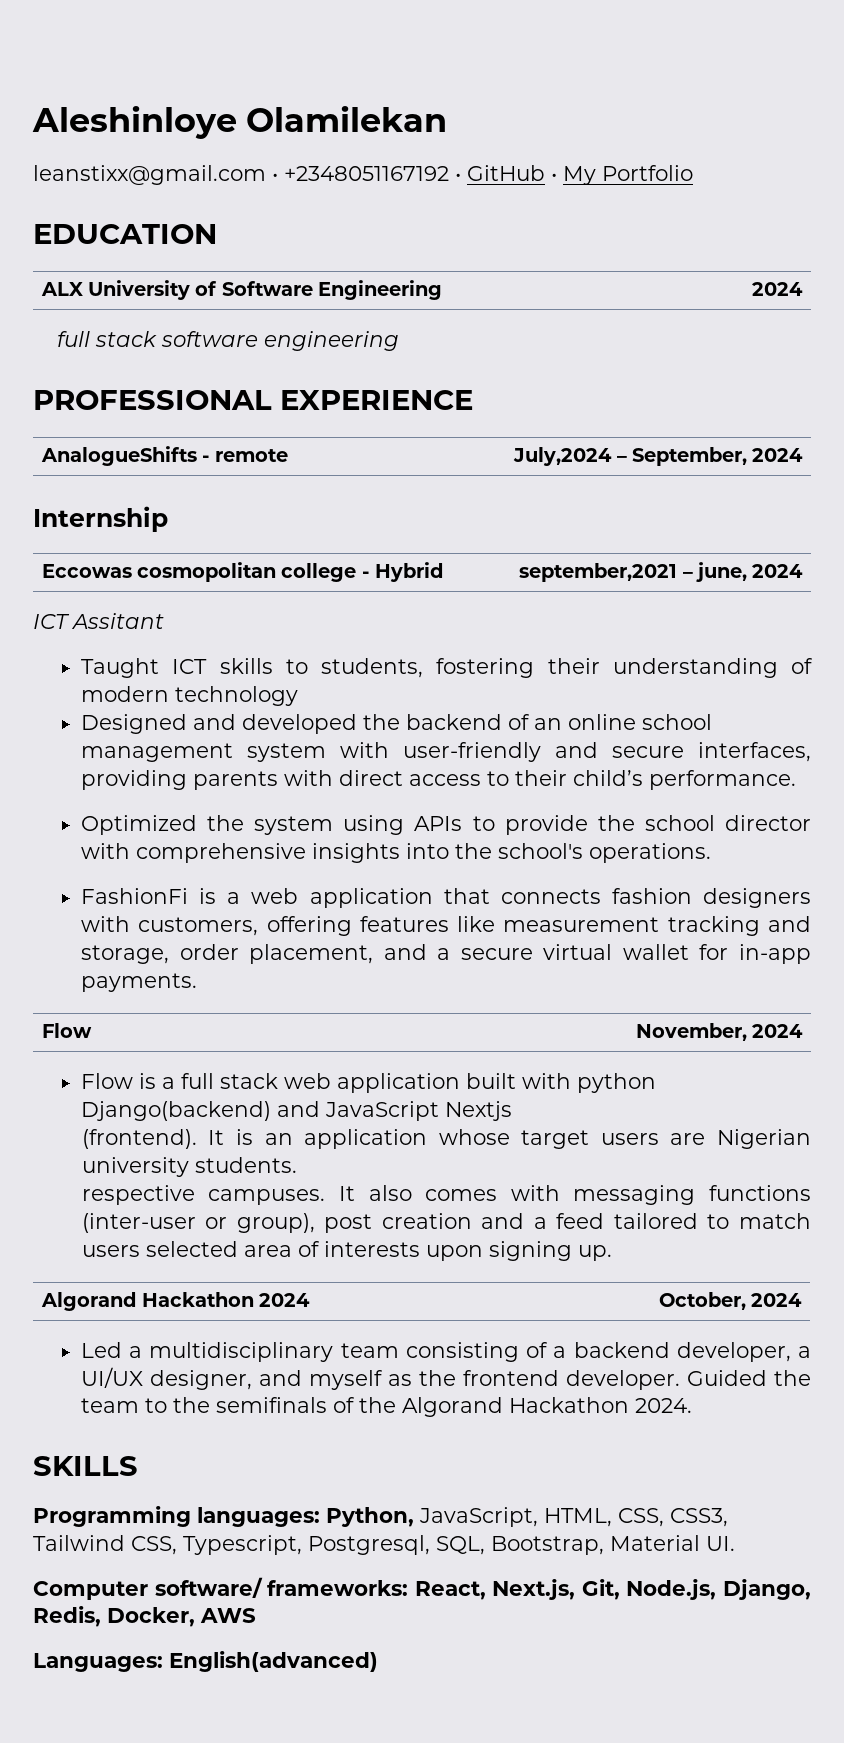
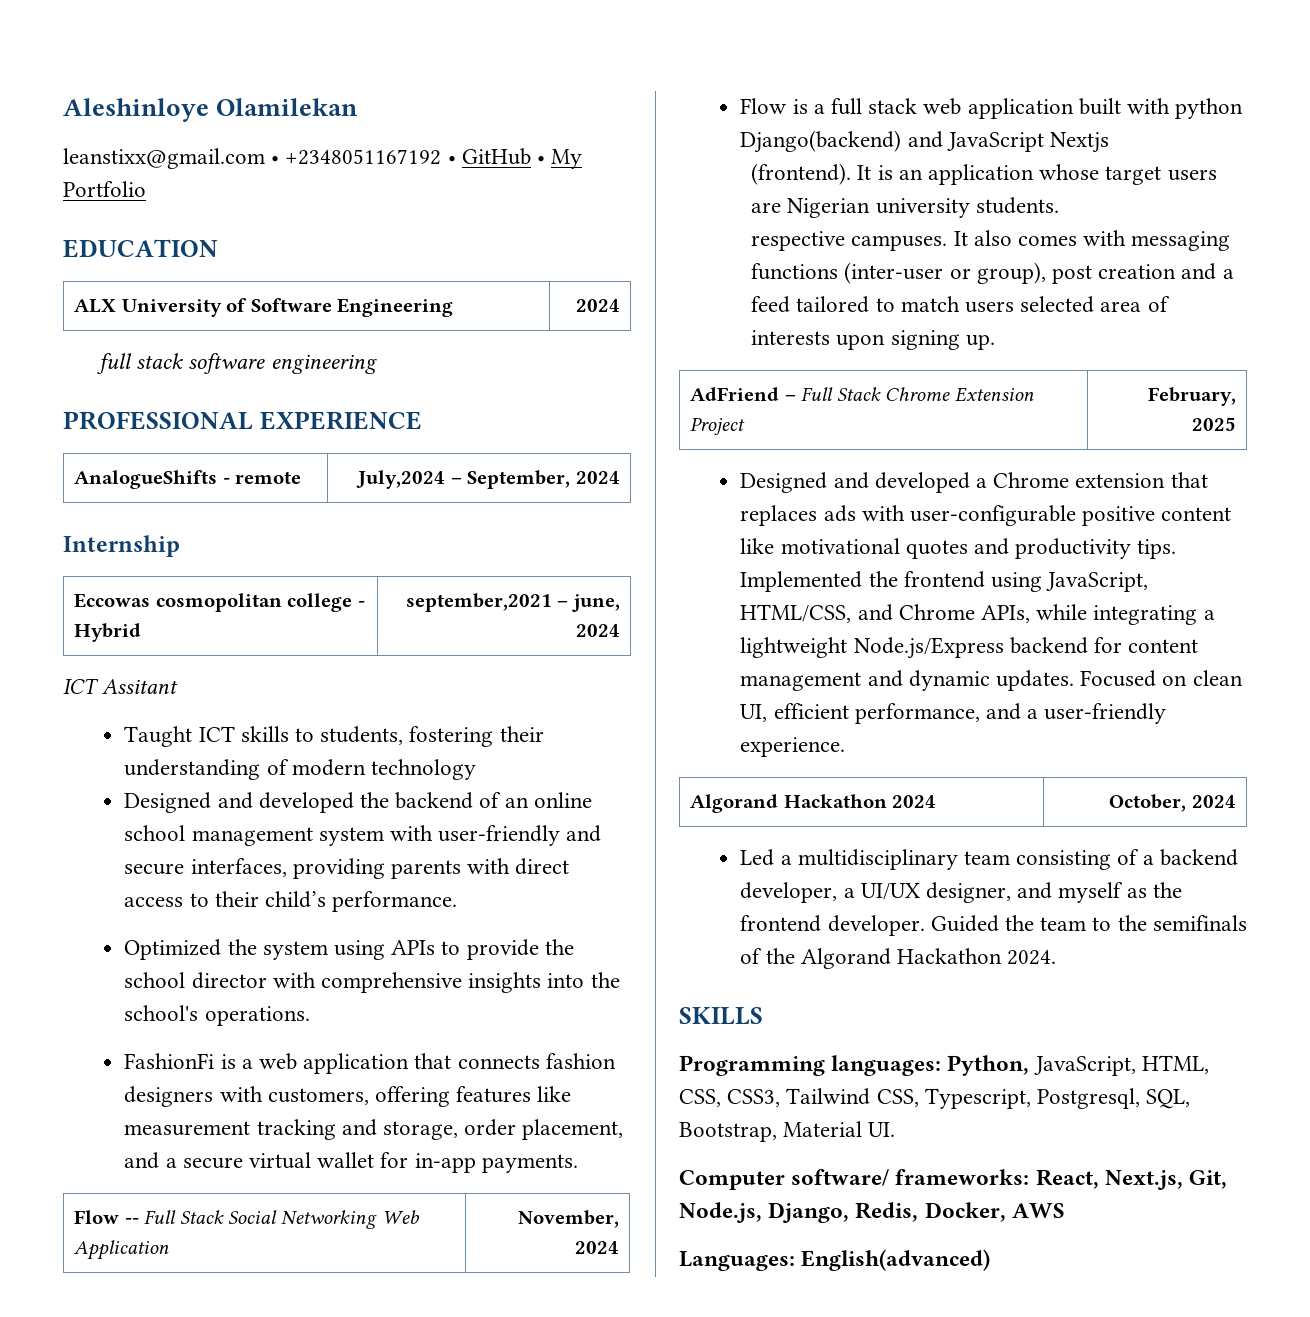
- Flow | November, 2024
+ Flow -- Full Stack Social Networking Web Application | November, 2024
+ AdFriend – Full Stack Chrome Extension Project | February, 2025
+ Designed and developed a Chrome extension that replaces ads with user-configurable positive content like motivational quotes and productivity tips. Implemented the frontend using JavaScript, HTML/CSS, and Chrome APIs, while integrating a lightweight Node.js/Express backend for content management and dynamic updates. Focused on clean UI, efficient performance, and a user-friendly experience.

